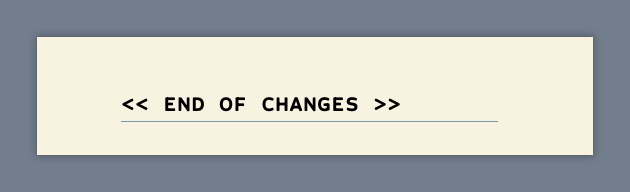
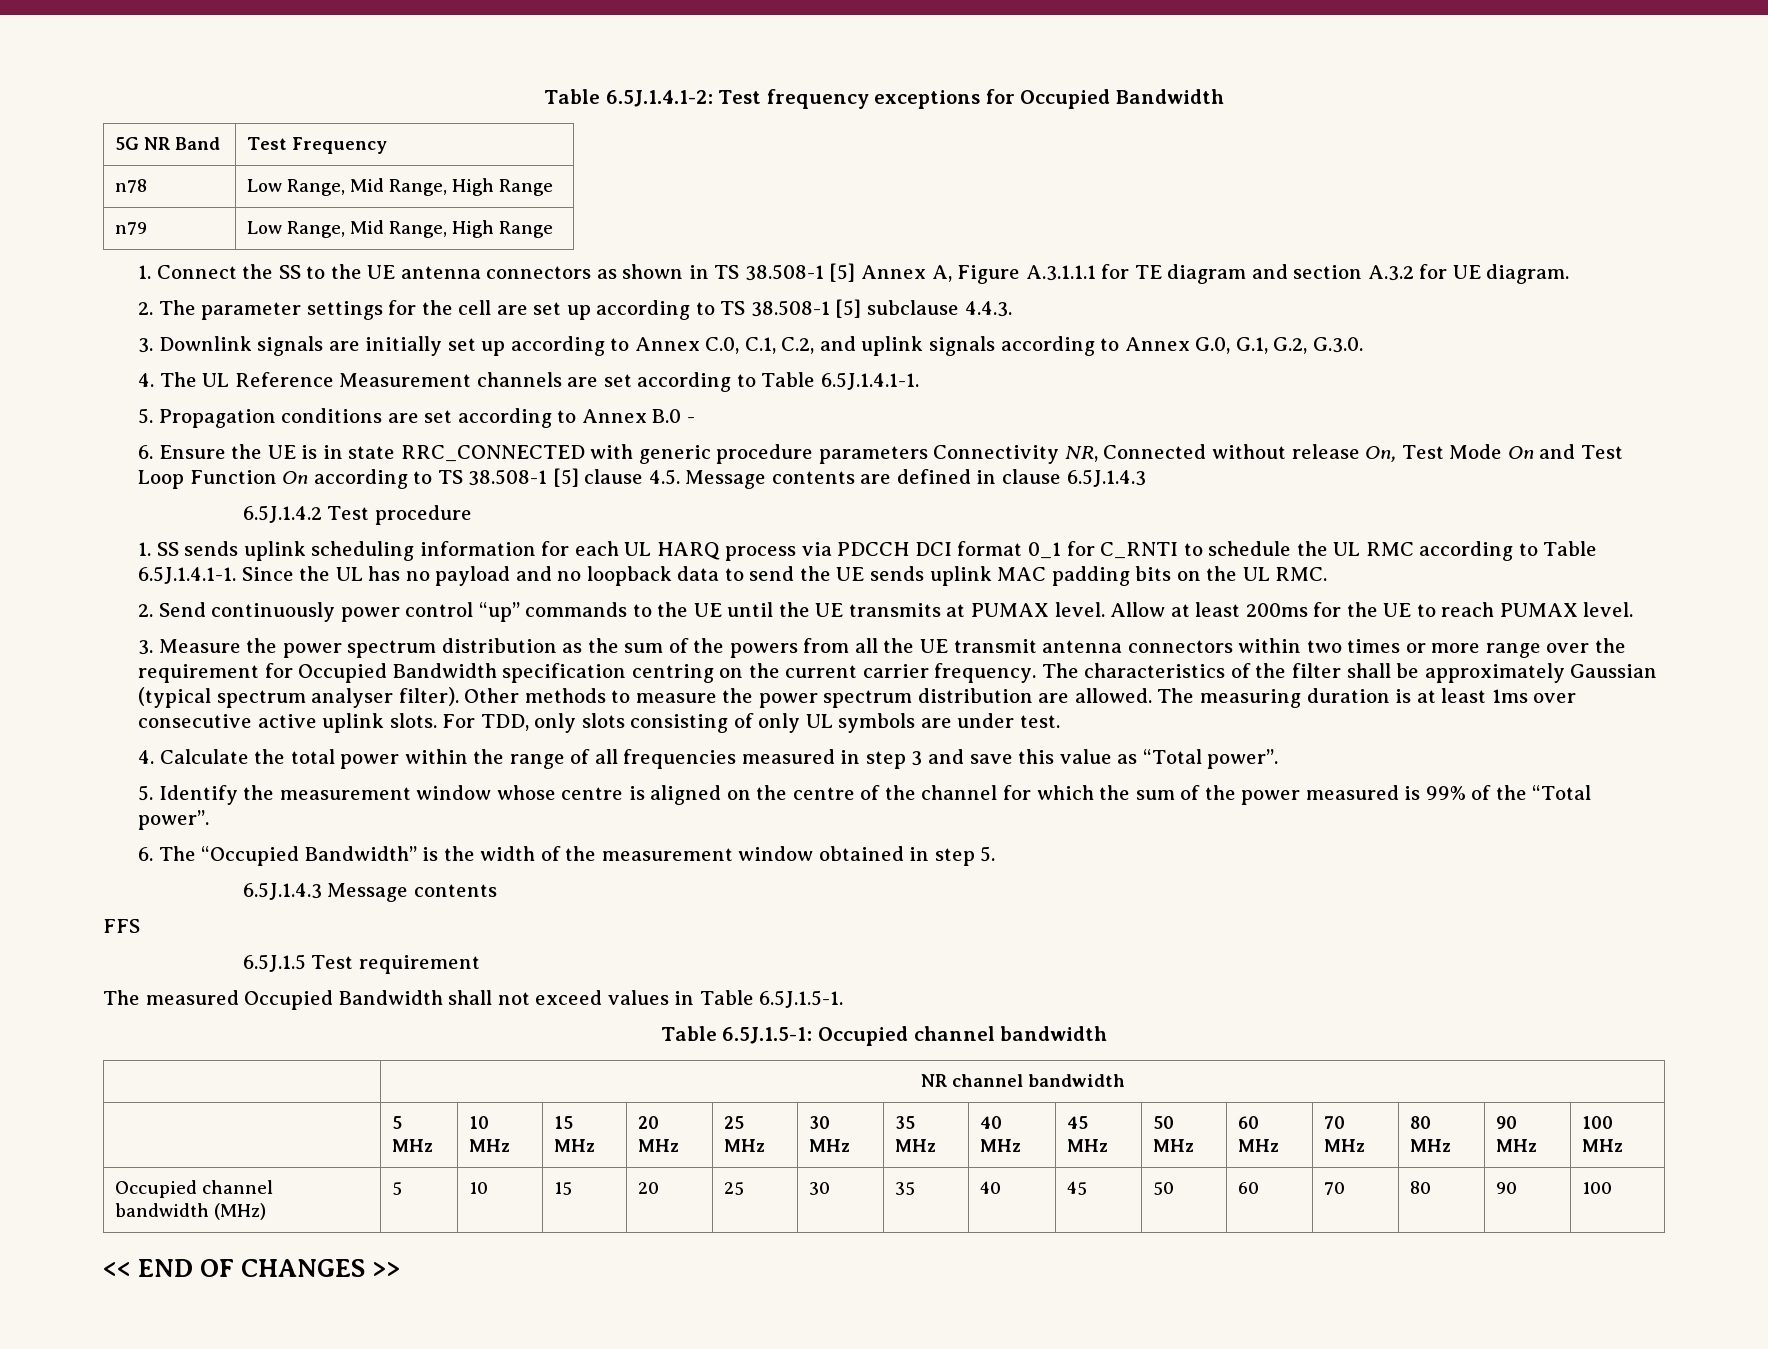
+ Table 6.5J.1.4.1-2: Test frequency exceptions for Occupied Bandwidth
+ 5G NR Band | Test Frequency
+ n78 | Low Range, Mid Range, High Range
+ n79 | Low Range, Mid Range, High Range
+ 1. Connect the SS to the UE antenna connectors as shown in TS 38.508-1 [5] Annex A, Figure A.3.1.1.1 for TE diagram and section A.3.2 for UE diagram.
+ 2. The parameter settings for the cell are set up according to TS 38.508-1 [5] subclause 4.4.3.
+ 3. Downlink signals are initially set up according to Annex C.0, C.1, C.2, and uplink signals according to Annex G.0, G.1, G.2, G.3.0.
+ 4. The UL Reference Measurement channels are set according to Table 6.5J.1.4.1-1.
+ 5. Propagation conditions are set according to Annex B.0 -
+ 6. Ensure the UE is in state RRC_CONNECTED with generic procedure parameters Connectivity NR, Connected without release On, Test Mode On and Test Loop Function On according to TS 38.508-1 [5] clause 4.5. Message contents are defined in clause 6.5J.1.4.3
+ 6.5J.1.4.2 Test procedure
+ 1. SS sends uplink scheduling information for each UL HARQ process via PDCCH DCI format 0_1 for C_RNTI to schedule the UL RMC according to Table 6.5J.1.4.1-1. Since the UL has no payload and no loopback data to send the UE sends uplink MAC padding bits on the UL RMC.
+ 2. Send continuously power control “up” commands to the UE until the UE transmits at PUMAX level. Allow at least 200ms for the UE to reach PUMAX level.
+ 3. Measure the power spectrum distribution as the sum of the powers from all the UE transmit antenna connectors within two times or more range over the requirement for Occupied Bandwidth specification centring on the current carrier frequency. The characteristics of the filter shall be approximately Gaussian (typical spectrum analyser filter). Other methods to measure the power spectrum distribution are allowed. The measuring duration is at least 1ms over consecutive active uplink slots. For TDD, only slots consisting of only UL symbols are under test.
+ 4. Calculate the total power within the range of all frequencies measured in step 3 and save this value as “Total power”.
+ 5. Identify the measurement window whose centre is aligned on the centre of the channel for which the sum of the power measured is 99% of the “Total power”.
+ 6. The “Occupied Bandwidth” is the width of the measurement window obtained in step 5.
+ 6.5J.1.4.3 Message contents
+ FFS
+ 6.5J.1.5 Test requirement
+ The measured Occupied Bandwidth shall not exceed values in Table 6.5J.1.5-1.
+ Table 6.5J.1.5-1: Occupied channel bandwidth
+ | NR channel bandwidth
+ | 5 MHz | 10 MHz | 15 MHz | 20 MHz | 25 MHz | 30 MHz | 35 MHz | 40 MHz | 45 MHz | 50 MHz | 60 MHz | 70 MHz | 80 MHz | 90 MHz | 100 MHz
+ Occupied channel bandwidth (MHz) | 5 | 10 | 15 | 20 | 25 | 30 | 35 | 40 | 45 | 50 | 60 | 70 | 80 | 90 | 100

